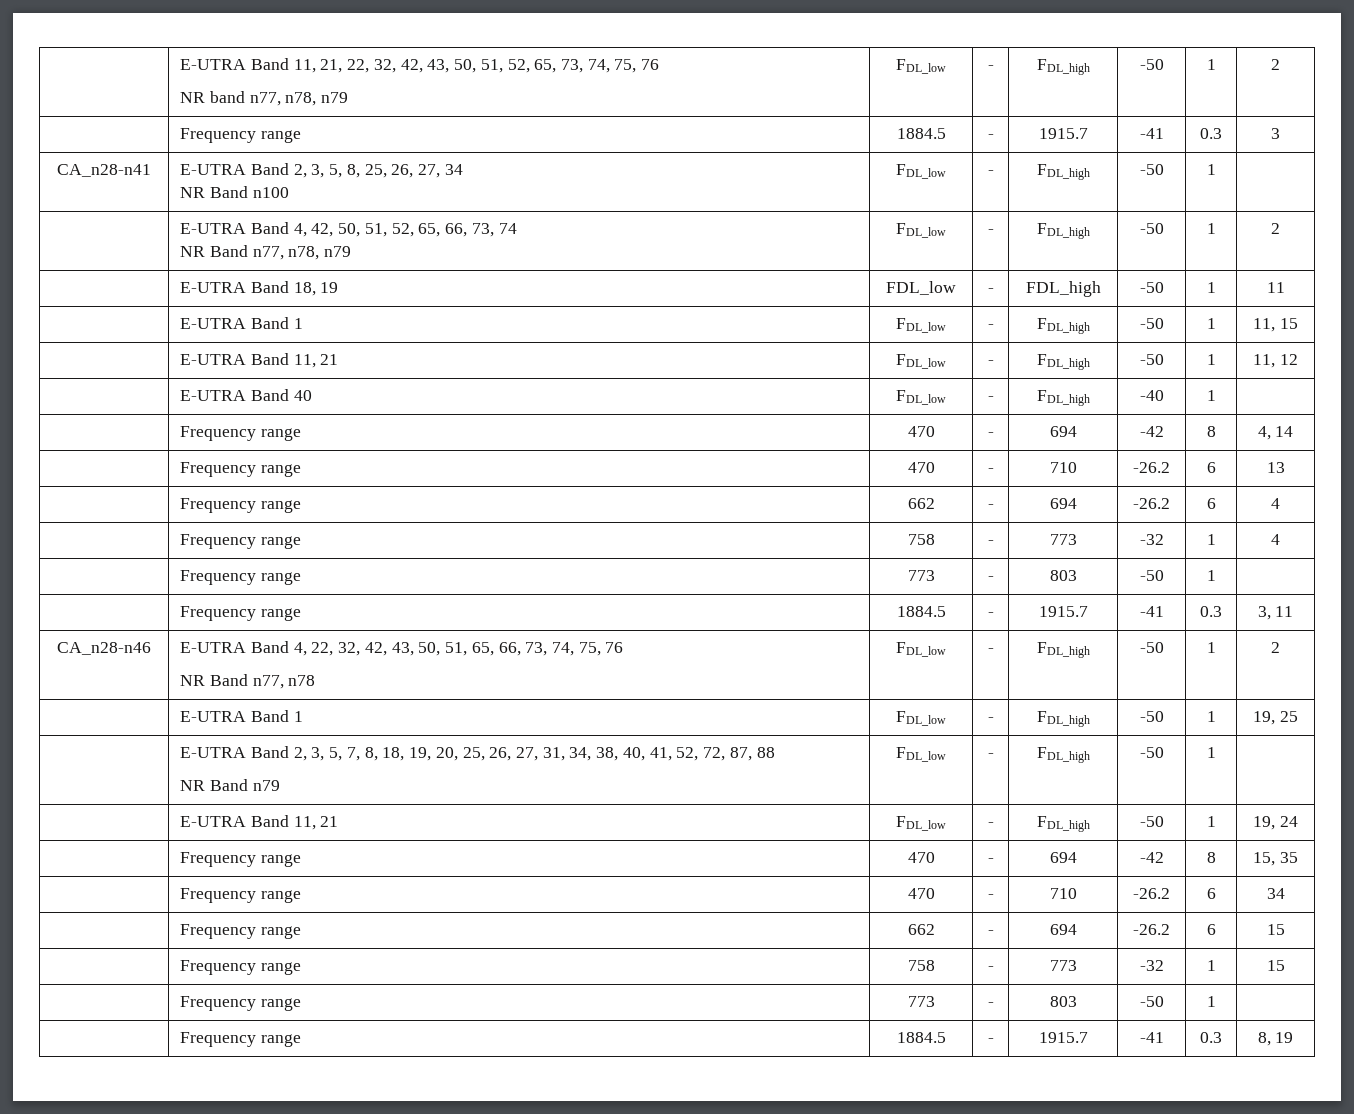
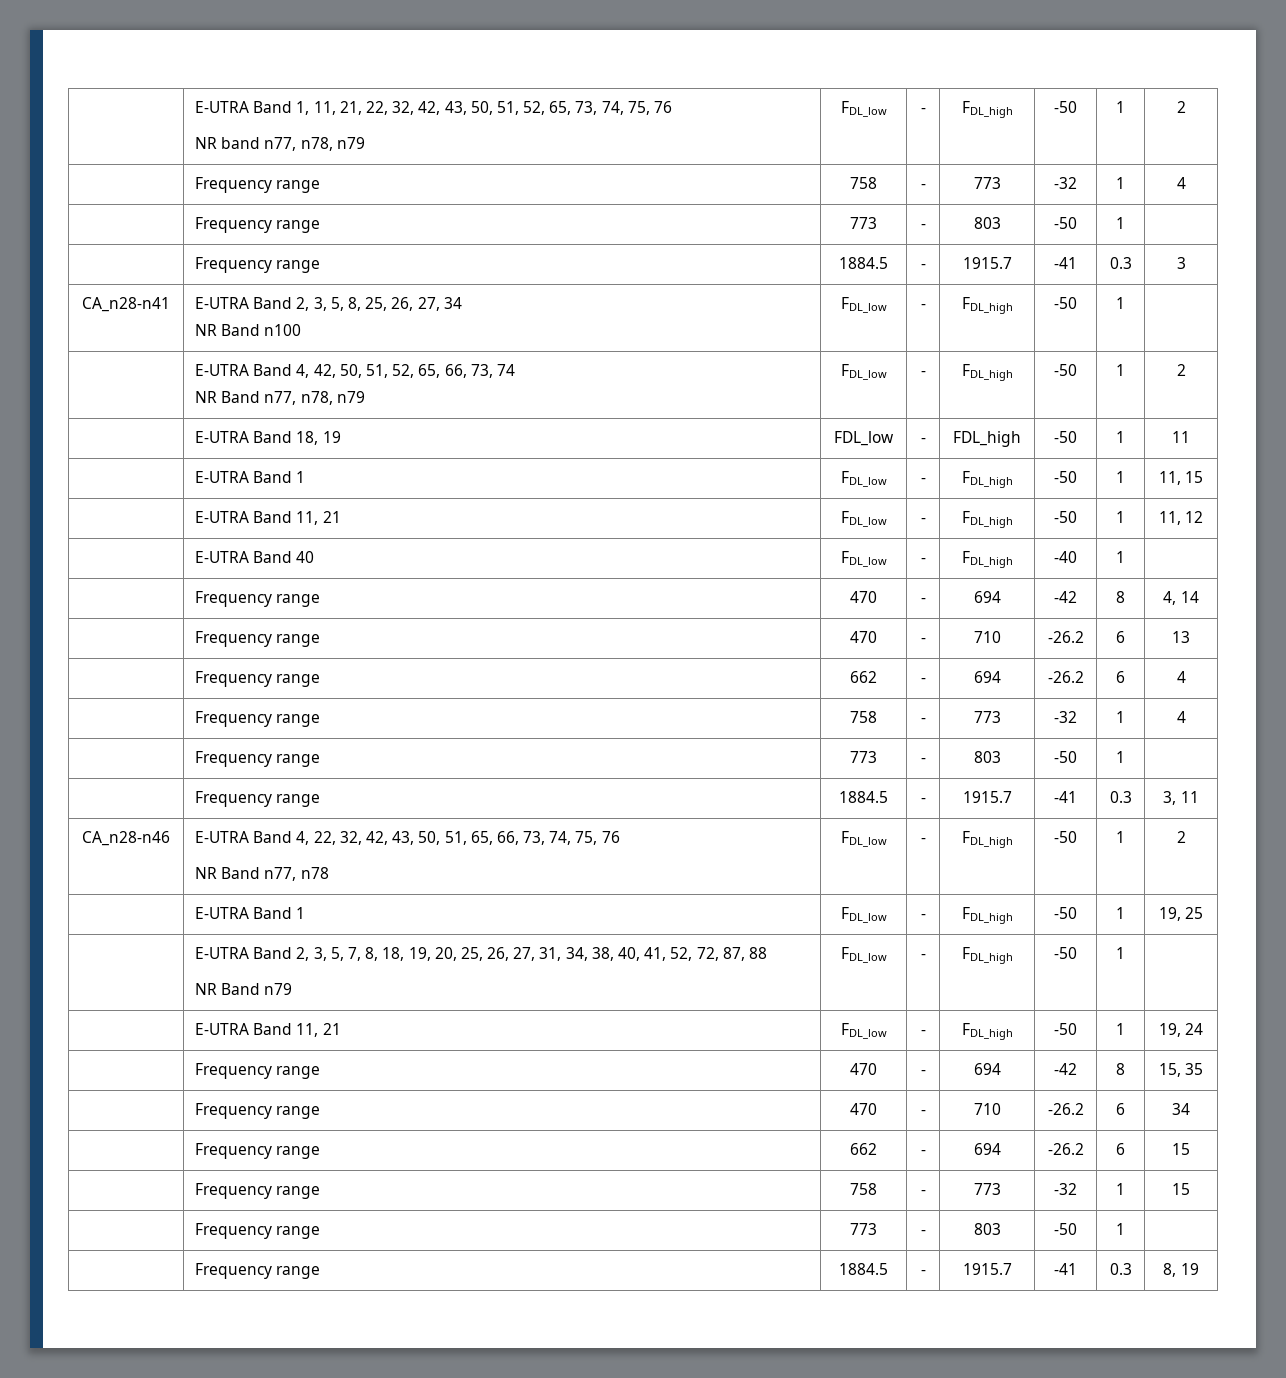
- | E-UTRA Band 11, 21, 22, 32, 42, 43, 50, 51, 52, 65, 73, 74, 75, 76
+ | E-UTRA Band 1, 11, 21, 22, 32, 42, 43, 50, 51, 52, 65, 73, 74, 75, 76
  NR band n77, n78, n79 | FDL_low | - | FDL_high | -50 | 1 | 2
+ | Frequency range | 758 | - | 773 | -32 | 1 | 4
+ | Frequency range | 773 | - | 803 | -50 | 1 |

